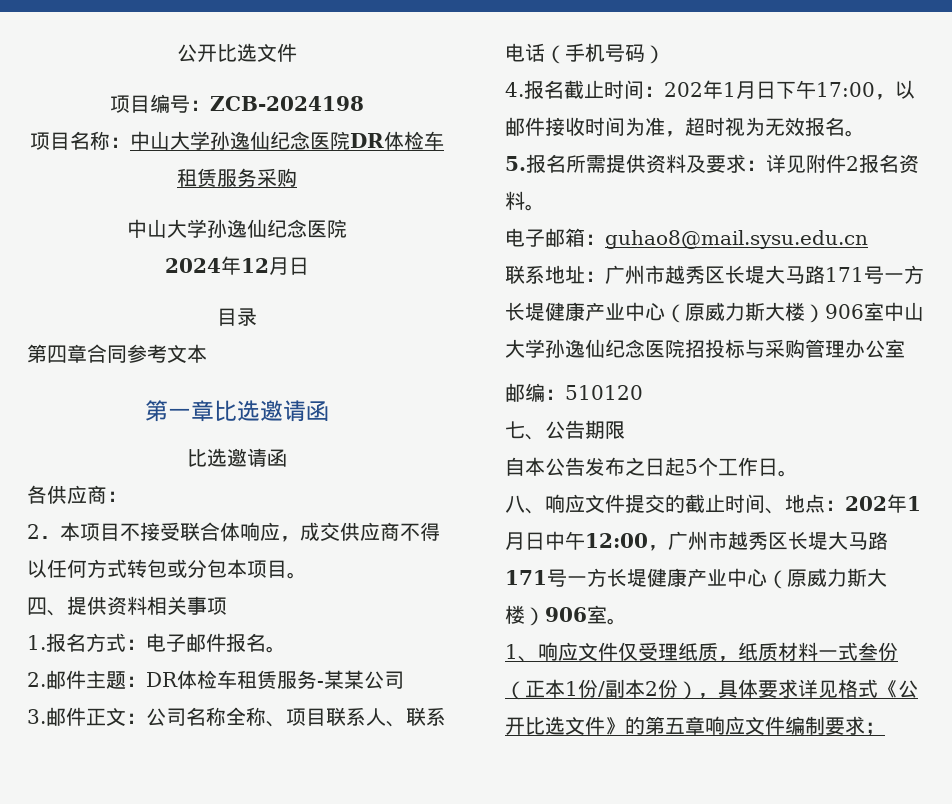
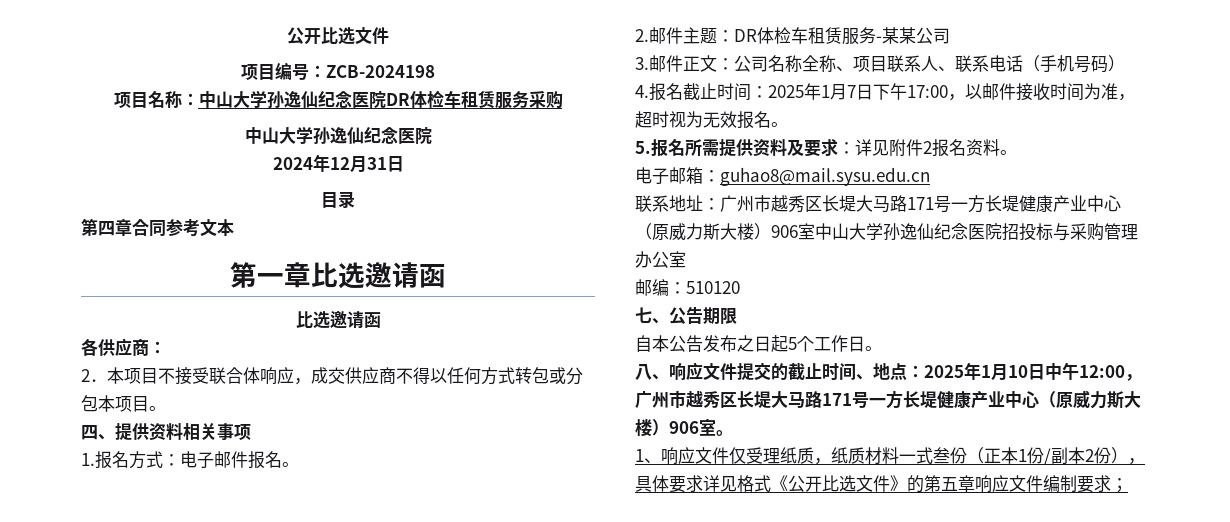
- 2024年12月日
+ 2024年12月31日
- 4.报名截止时间：202年1月日下午17:00，以邮件接收时间为准，超时视为无效报名。
+ 4.报名截止时间：2025年1月7日下午17:00，以邮件接收时间为准，超时视为无效报名。
- 八、响应文件提交的截止时间、地点：202年1月日中午12:00，广州市越秀区长堤大马路171号一方长堤健康产业中心（原威力斯大楼）906室。
+ 八、响应文件提交的截止时间、地点：2025年1月10日中午12:00，广州市越秀区长堤大马路171号一方长堤健康产业中心（原威力斯大楼）906室。

